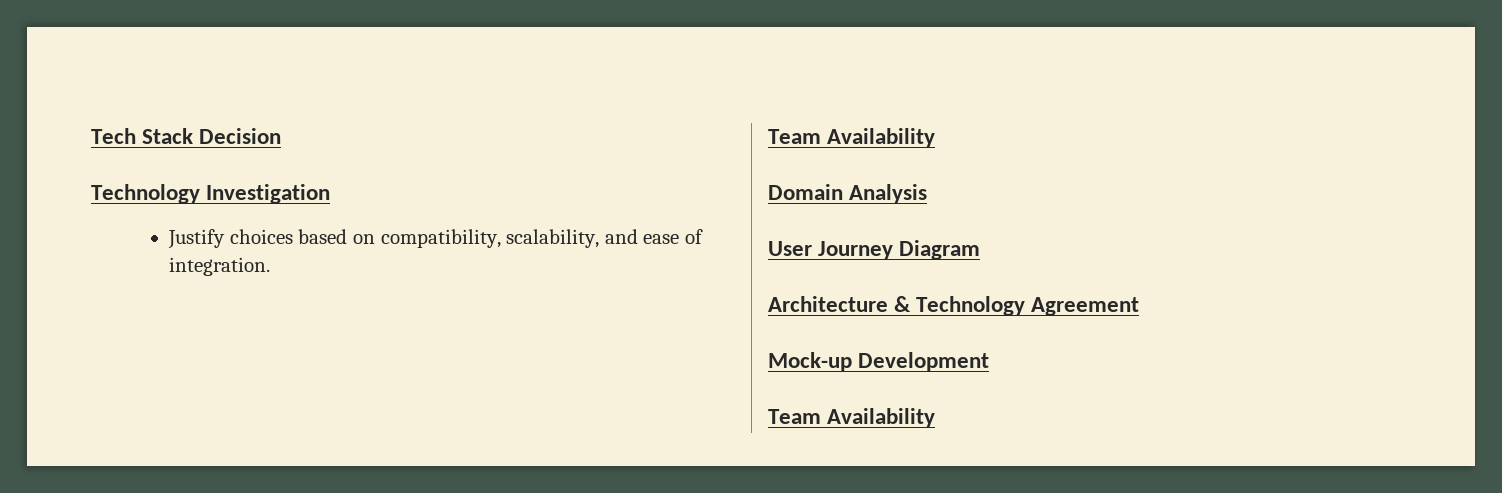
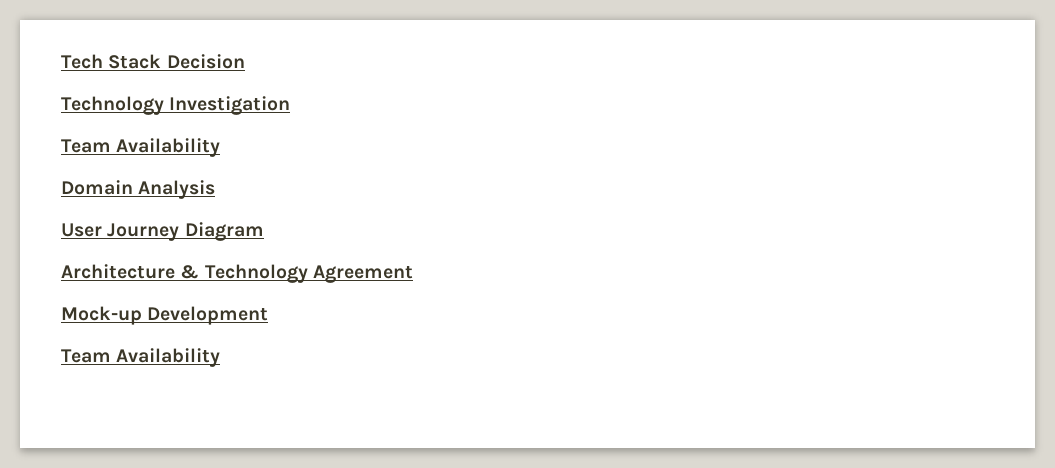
- Justify choices based on compatibility, scalability, and ease of integration.

